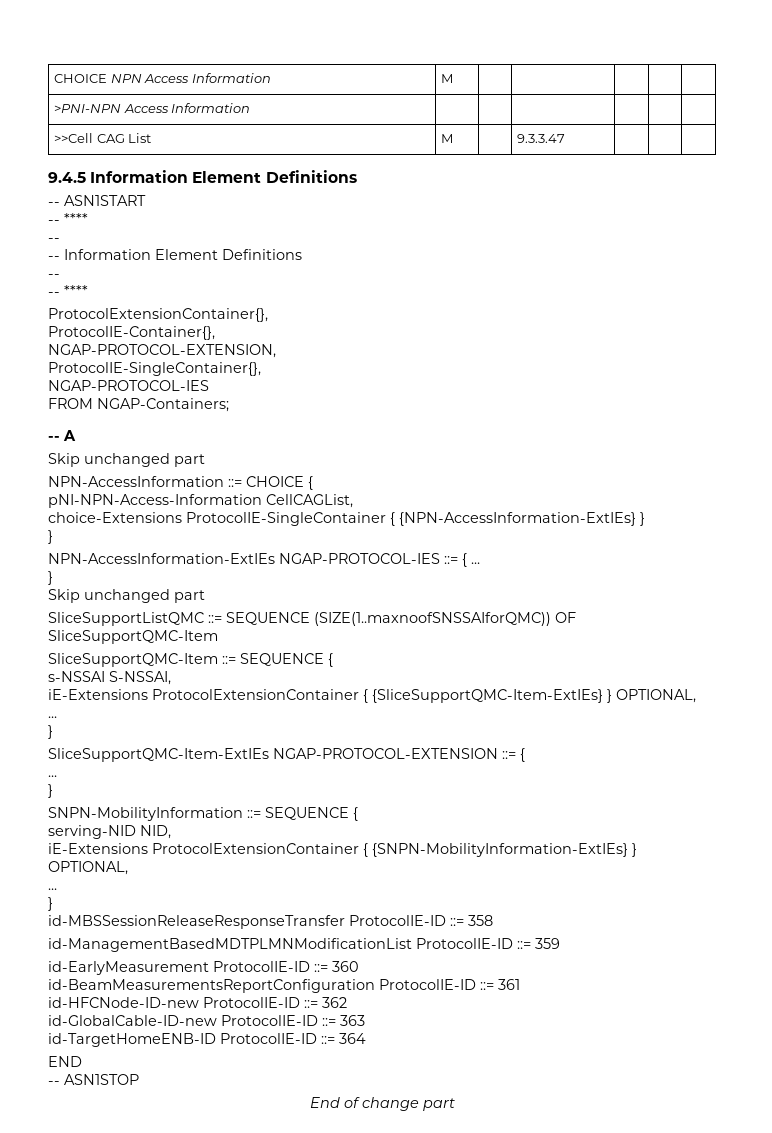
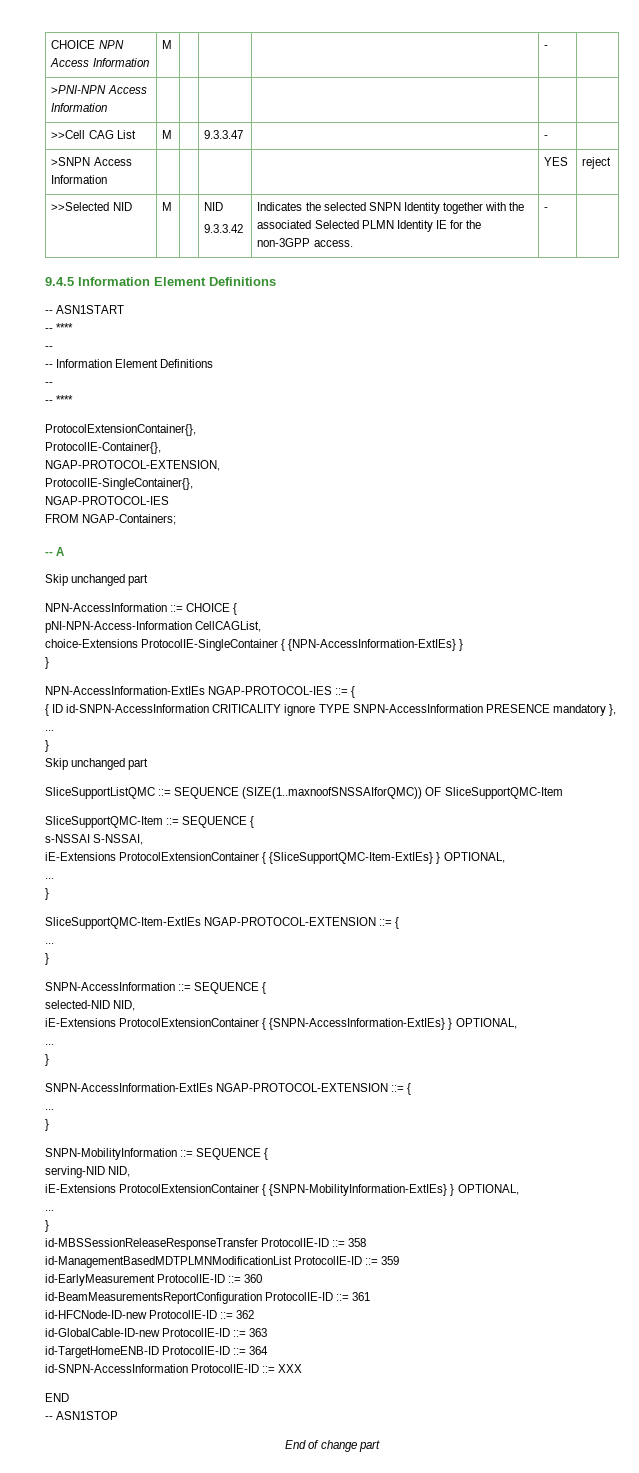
- CHOICE NPN Access Information | M | | | | |
+ CHOICE NPN Access Information | M | | | | - |
- >>Cell CAG List | M | | 9.3.3.47 | | |
+ >>Cell CAG List | M | | 9.3.3.47 | | - |
+ >SNPN Access Information | | | | | YES | reject
+ >>Selected NID | M | | NID
+ 9.3.3.42 | Indicates the selected SNPN Identity together with the associated Selected PLMN Identity IE for the non-3GPP access. | - |
- NPN-AccessInformation-ExtIEs NGAP-PROTOCOL-IES ::= { ...
+ NPN-AccessInformation-ExtIEs NGAP-PROTOCOL-IES ::= {
+ { ID id-SNPN-AccessInformation CRITICALITY ignore TYPE SNPN-AccessInformation PRESENCE mandatory }, ...
+ SNPN-AccessInformation ::= SEQUENCE {
+ selected-NID NID,
+ iE-Extensions ProtocolExtensionContainer { {SNPN-AccessInformation-ExtIEs} } OPTIONAL,
+ ...
+ }
+ SNPN-AccessInformation-ExtIEs NGAP-PROTOCOL-EXTENSION ::= {
+ ...
+ }
+ id-SNPN-AccessInformation ProtocolIE-ID ::= XXX

